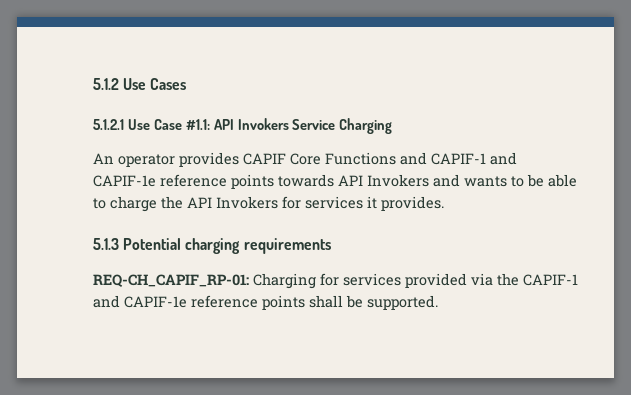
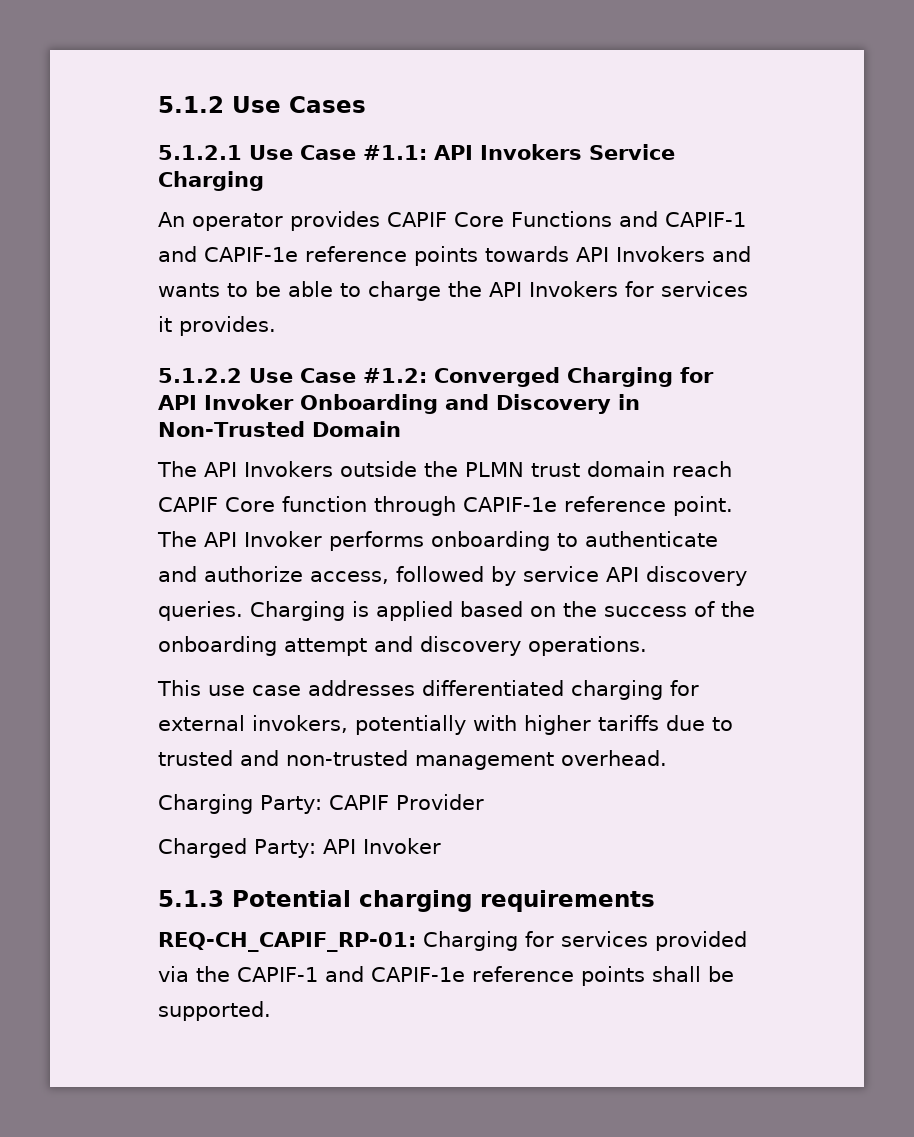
+ 5.1.2.2 Use Case #1.2: Converged Charging for API Invoker Onboarding and Discovery in Non-Trusted Domain
+ The API Invokers outside the PLMN trust domain reach CAPIF Core function through CAPIF-1e reference point. The API Invoker performs onboarding to authenticate and authorize access, followed by service API discovery queries. Charging is applied based on the success of the onboarding attempt and discovery operations.
+ This use case addresses differentiated charging for external invokers, potentially with higher tariffs due to trusted and non-trusted management overhead.
+ Charging Party: CAPIF Provider
+ Charged Party: API Invoker

